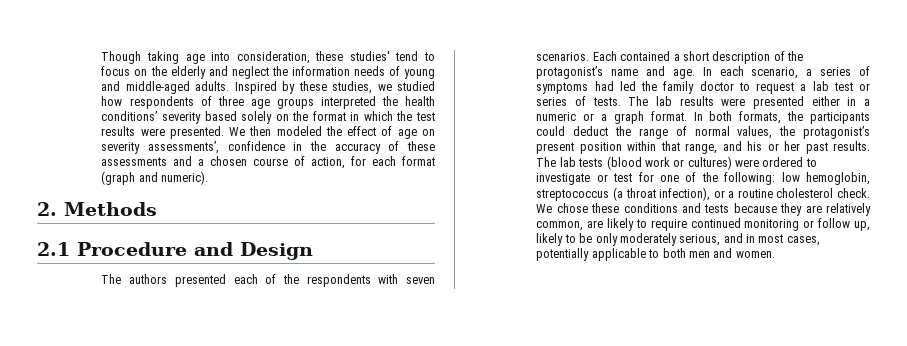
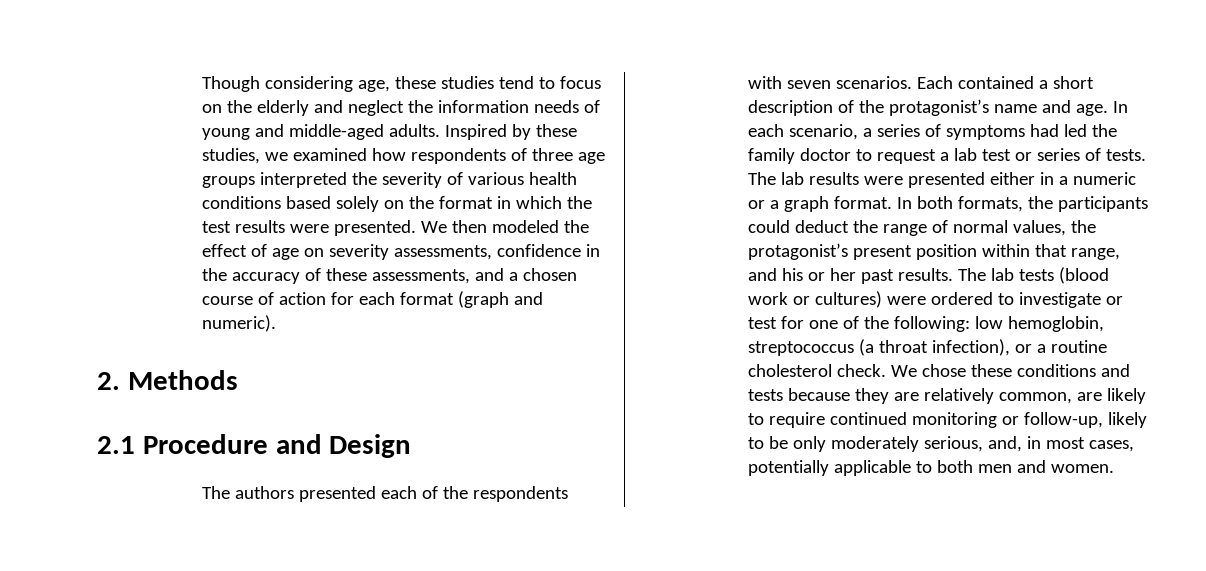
- Though taking age into consideration, these studies' tend to focus on the elderly and neglect the information needs of young and middle-aged adults.
+ Though considering age, these studies tend to focus on the elderly and neglect the information needs of young and middle-aged adults.
- Inspired by these studies, we studied how respondents of three age groups interpreted the health conditions’ severity based solely on the format in which the test results were presented.
+ Inspired by these studies, we examined how respondents of three age groups interpreted the severity of various health conditions based solely on the format in which the test results were presented.
- We then modeled the effect of age on severity assessments’, confidence in the accuracy of these assessments and a chosen course of action, for each format (graph and numeric).
+ We then modeled the effect of age on severity assessments, confidence in the accuracy of these assessments, and a chosen course of action for each format (graph and numeric).
- We chose these conditions and tests because they are relatively common, are likely to require continued monitoring or follow up, likely to be only moderately serious, and in most cases, potentially applicable to both men and women.
+ We chose these conditions and tests because they are relatively common, are likely to require continued monitoring or follow-up, likely to be only moderately serious, and, in most cases, potentially applicable to both men and women.

